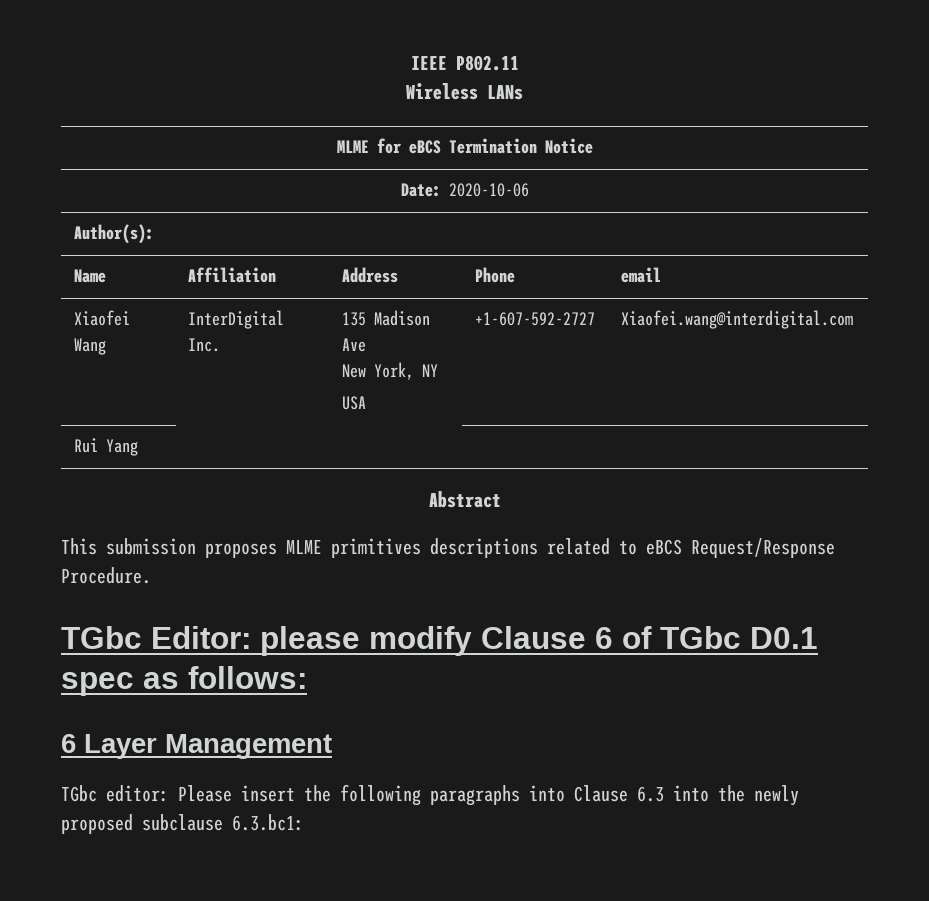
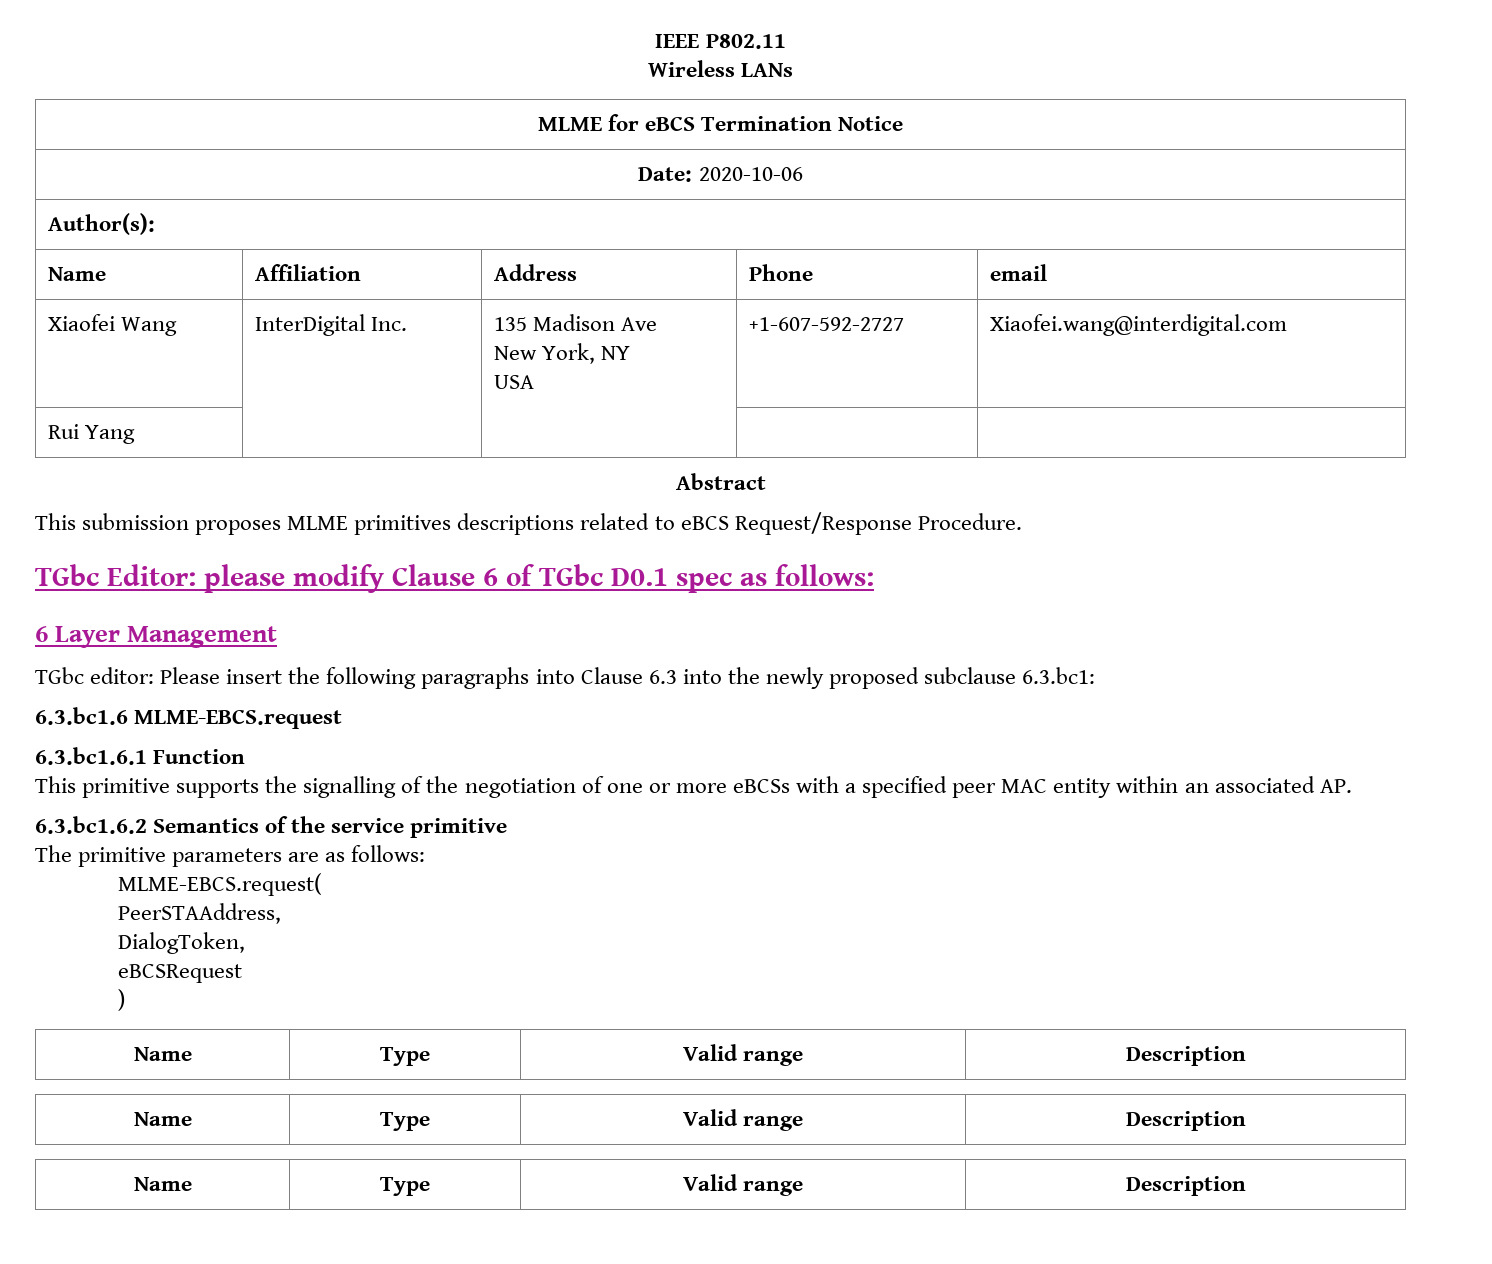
+ 6.3.bc1.6 MLME-EBCS.request
+ 6.3.bc1.6.1 Function
+ This primitive supports the signalling of the negotiation of one or more eBCSs with a specified peer MAC entity within an associated AP.
+ 6.3.bc1.6.2 Semantics of the service primitive
+ The primitive parameters are as follows:
+ MLME-EBCS.request(
+ PeerSTAAddress,
+ DialogToken,
+ eBCSRequest
+ )
+ Name | Type | Valid range | Description
+ Name | Type | Valid range | Description
+ Name | Type | Valid range | Description

